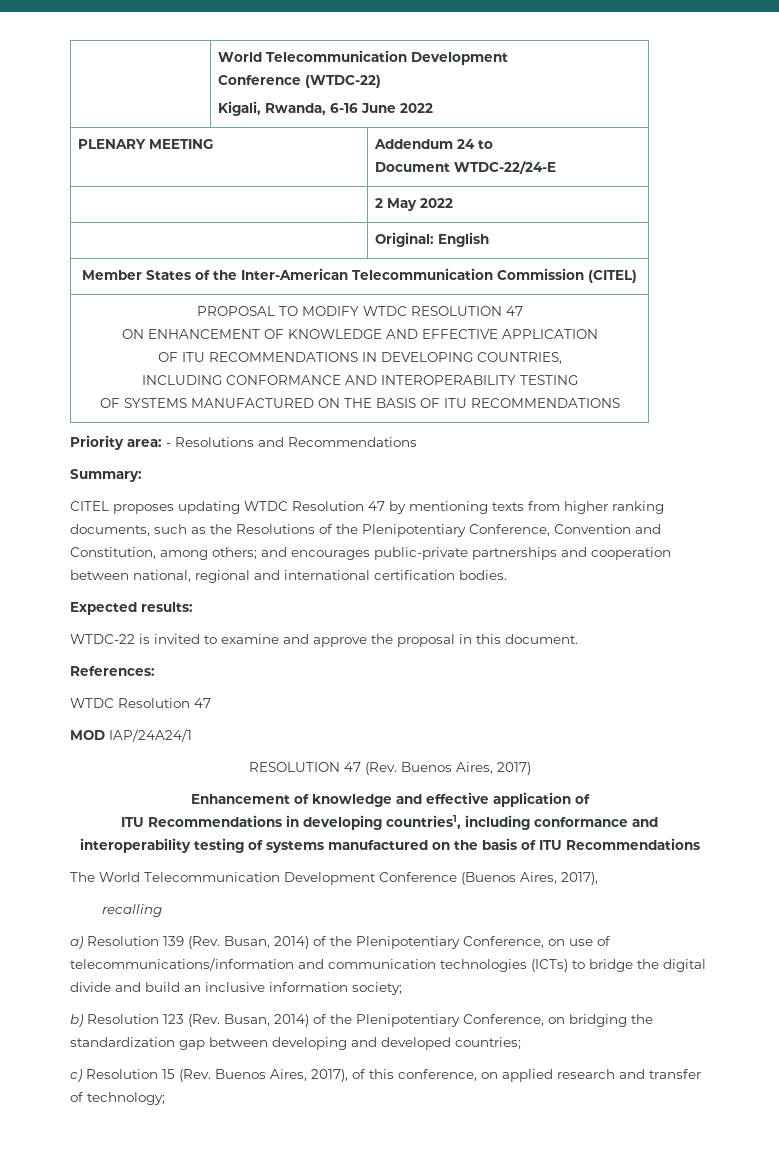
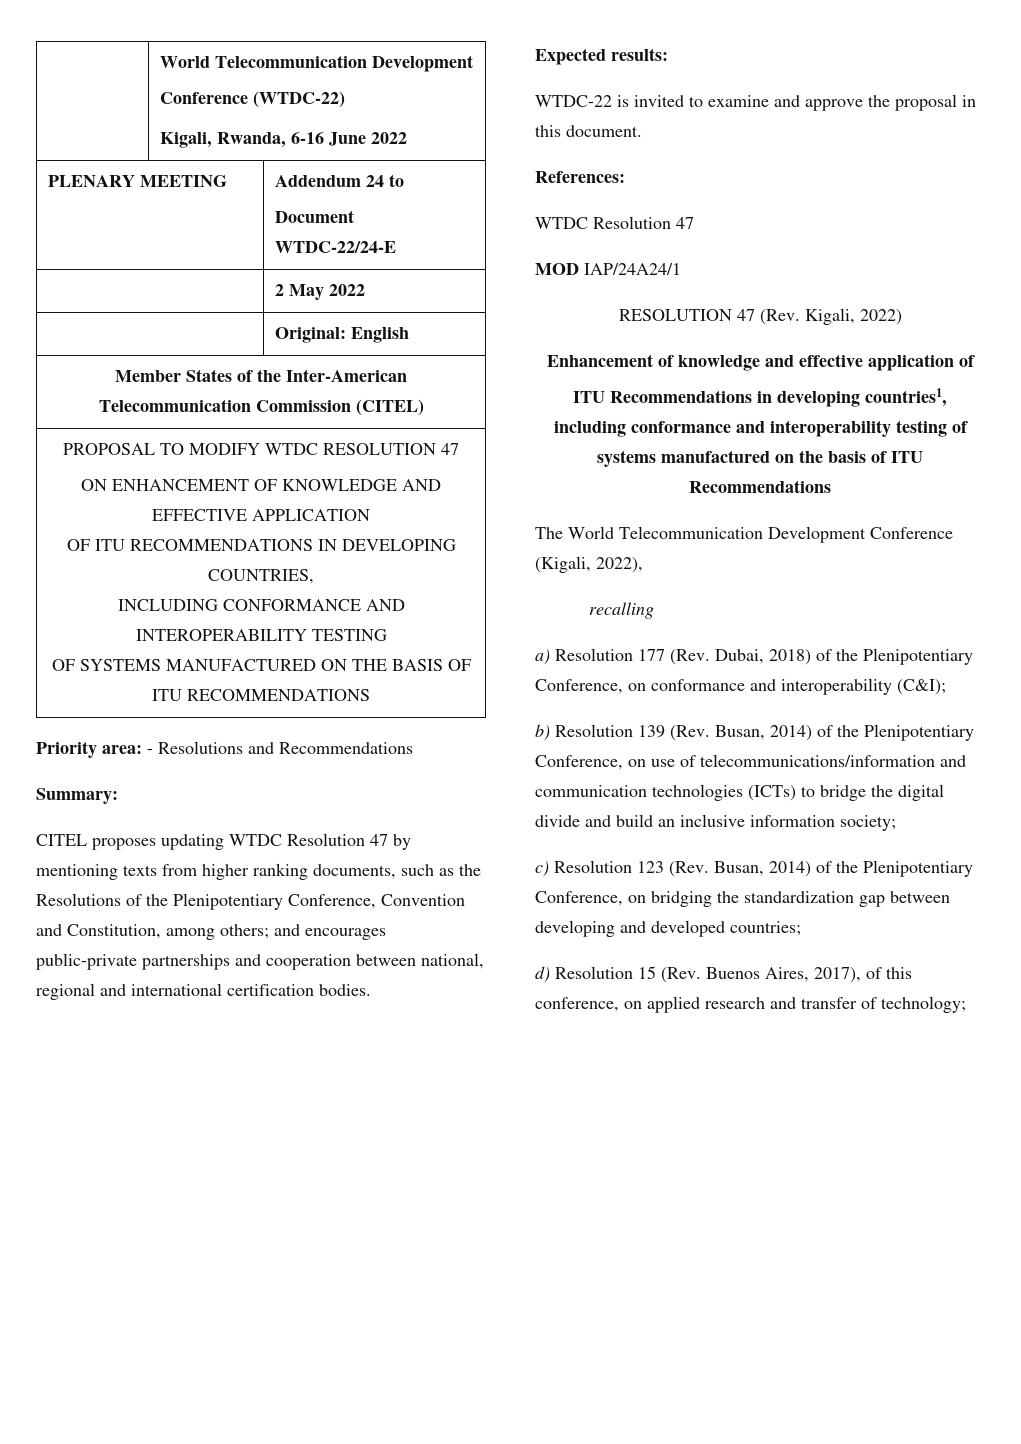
- RESOLUTION 47 (Rev. Buenos Aires, 2017)
+ RESOLUTION 47 (Rev. Kigali, 2022)
- The World Telecommunication Development Conference (Buenos Aires, 2017),
+ The World Telecommunication Development Conference (Kigali, 2022),
- a) Resolution 139 (Rev. Busan, 2014) of the Plenipotentiary Conference, on use of telecommunications/information and communication technologies (ICTs) to bridge the digital divide and build an inclusive information society;
+ a) Resolution 177 (Rev. Dubai, 2018) of the Plenipotentiary Conference, on conformance and interoperability (C&I);
+ b) Resolution 139 (Rev. Busan, 2014) of the Plenipotentiary Conference, on use of telecommunications/information and communication technologies (ICTs) to bridge the digital divide and build an inclusive information society;
- b) Resolution 123 (Rev. Busan, 2014) of the Plenipotentiary Conference, on bridging the standardization gap between developing and developed countries;
+ c) Resolution 123 (Rev. Busan, 2014) of the Plenipotentiary Conference, on bridging the standardization gap between developing and developed countries;
- c) Resolution 15 (Rev. Buenos Aires, 2017), of this conference, on applied research and transfer of technology;
+ d) Resolution 15 (Rev. Buenos Aires, 2017), of this conference, on applied research and transfer of technology;

